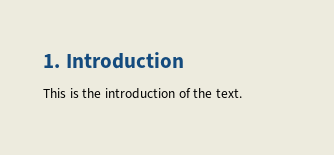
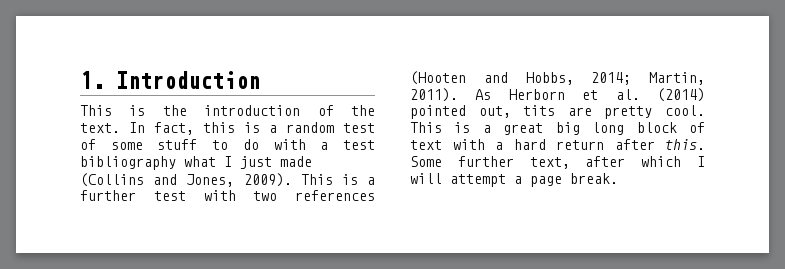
+ In fact, this is a random test of some stuff to do with a test bibliography what I just made (Collins and Jones, 2009). This is a further test with two references (Hooten and Hobbs, 2014; Martin, 2011). As Herborn et al. (2014) pointed out, tits are pretty cool. This is a great big long block of text with a hard return after this. Some further text, after which I will attempt a page break.

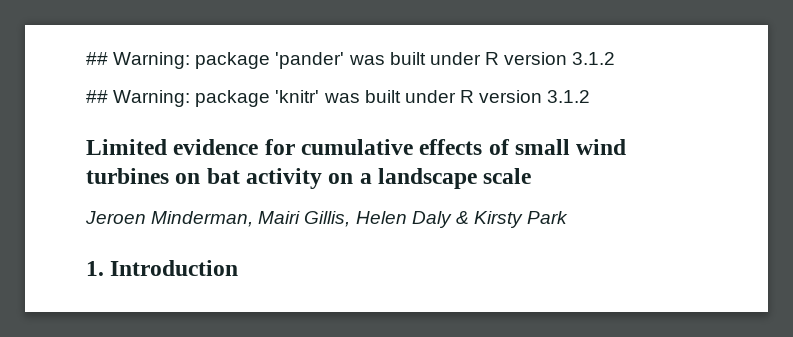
+ ## Warning: package 'pander' was built under R version 3.1.2
+ ## Warning: package 'knitr' was built under R version 3.1.2
+ Limited evidence for cumulative effects of small wind turbines on bat activity on a landscape scale
+ Jeroen Minderman, Mairi Gillis, Helen Daly & Kirsty Park
  1. Introduction
- This is the introduction of the text. In fact, this is a random test of some stuff to do with a test bibliography what I just made (Collins and Jones, 2009). This is a further test with two references (Hooten and Hobbs, 2014; Martin, 2011). As Herborn et al. (2014) pointed out, tits are pretty cool. This is a great big long block of text with a hard return after this. Some further text, after which I will attempt a page break.

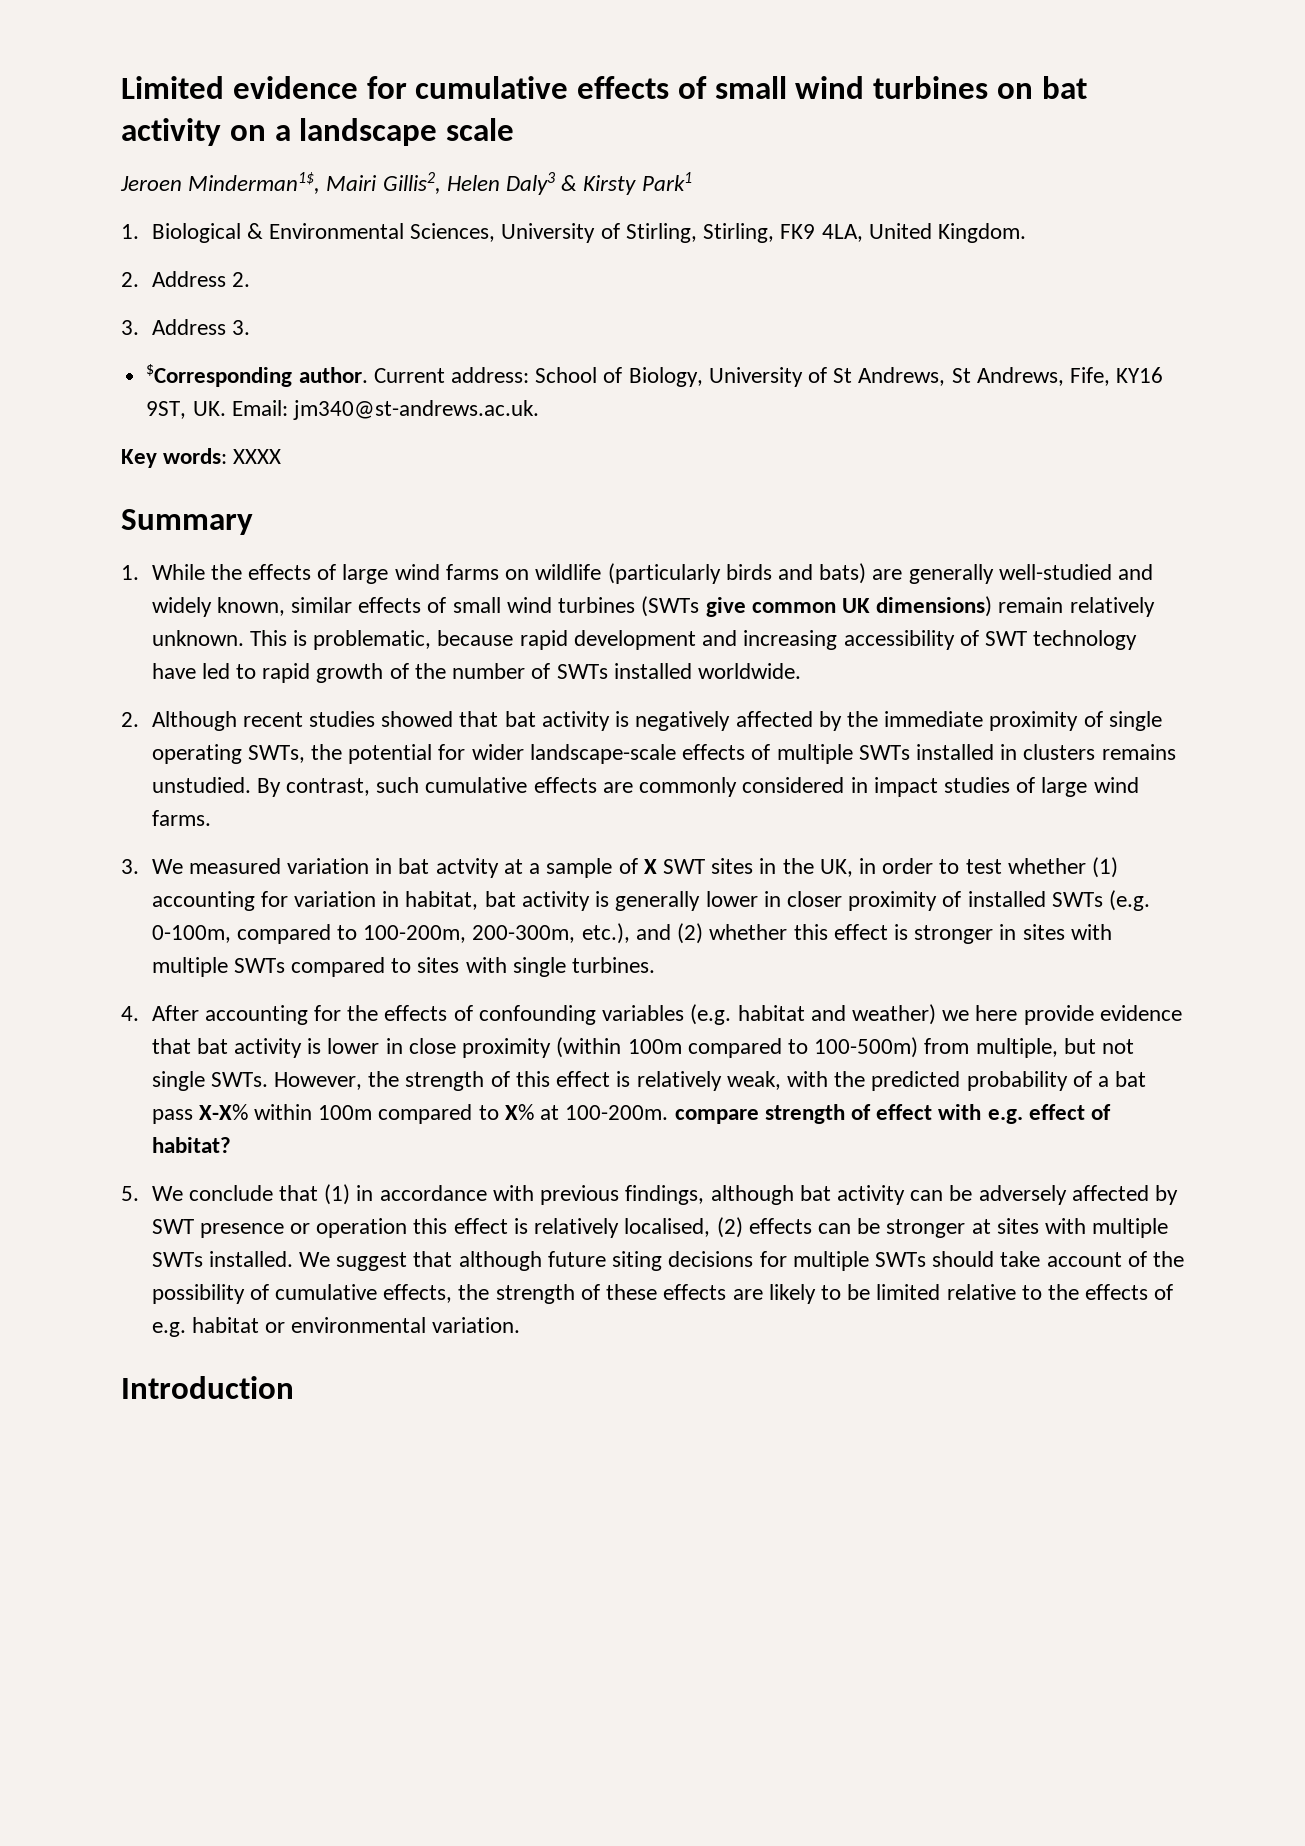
- ## Warning: package 'pander' was built under R version 3.1.2
- ## Warning: package 'knitr' was built under R version 3.1.2
- Jeroen Minderman, Mairi Gillis, Helen Daly & Kirsty Park
- 1. Introduction
+ Jeroen Minderman1$, Mairi Gillis2, Helen Daly3 & Kirsty Park1
+ 1. Biological & Environmental Sciences, University of Stirling, Stirling, FK9 4LA, United Kingdom.
+ 2. Address 2.
+ 3. Address 3.
+ $Corresponding author. Current address: School of Biology, University of St Andrews, St Andrews, Fife, KY16 9ST, UK. Email: jm340@st-andrews.ac.uk.
+ Key words: XXXX
+ Summary
+ 1. While the effects of large wind farms on wildlife (particularly birds and bats) are generally well-studied and widely known, similar effects of small wind turbines (SWTs give common UK dimensions) remain relatively unknown. This is problematic, because rapid development and increasing accessibility of SWT technology have led to rapid growth of the number of SWTs installed worldwide.
+ 2. Although recent studies showed that bat activity is negatively affected by the immediate proximity of single operating SWTs, the potential for wider landscape-scale effects of multiple SWTs installed in clusters remains unstudied. By contrast, such cumulative effects are commonly considered in impact studies of large wind farms.
+ 3. We measured variation in bat actvity at a sample of X SWT sites in the UK, in order to test whether (1) accounting for variation in habitat, bat activity is generally lower in closer proximity of installed SWTs (e.g. 0-100m, compared to 100-200m, 200-300m, etc.), and (2) whether this effect is stronger in sites with multiple SWTs compared to sites with single turbines.
+ 4. After accounting for the effects of confounding variables (e.g. habitat and weather) we here provide evidence that bat activity is lower in close proximity (within 100m compared to 100-500m) from multiple, but not single SWTs. However, the strength of this effect is relatively weak, with the predicted probability of a bat pass X-X% within 100m compared to X% at 100-200m. compare strength of effect with e.g. effect of habitat?
+ 5. We conclude that (1) in accordance with previous findings, although bat activity can be adversely affected by SWT presence or operation this effect is relatively localised, (2) effects can be stronger at sites with multiple SWTs installed. We suggest that although future siting decisions for multiple SWTs should take account of the possibility of cumulative effects, the strength of these effects are likely to be limited relative to the effects of e.g. habitat or environmental variation.
+ Introduction

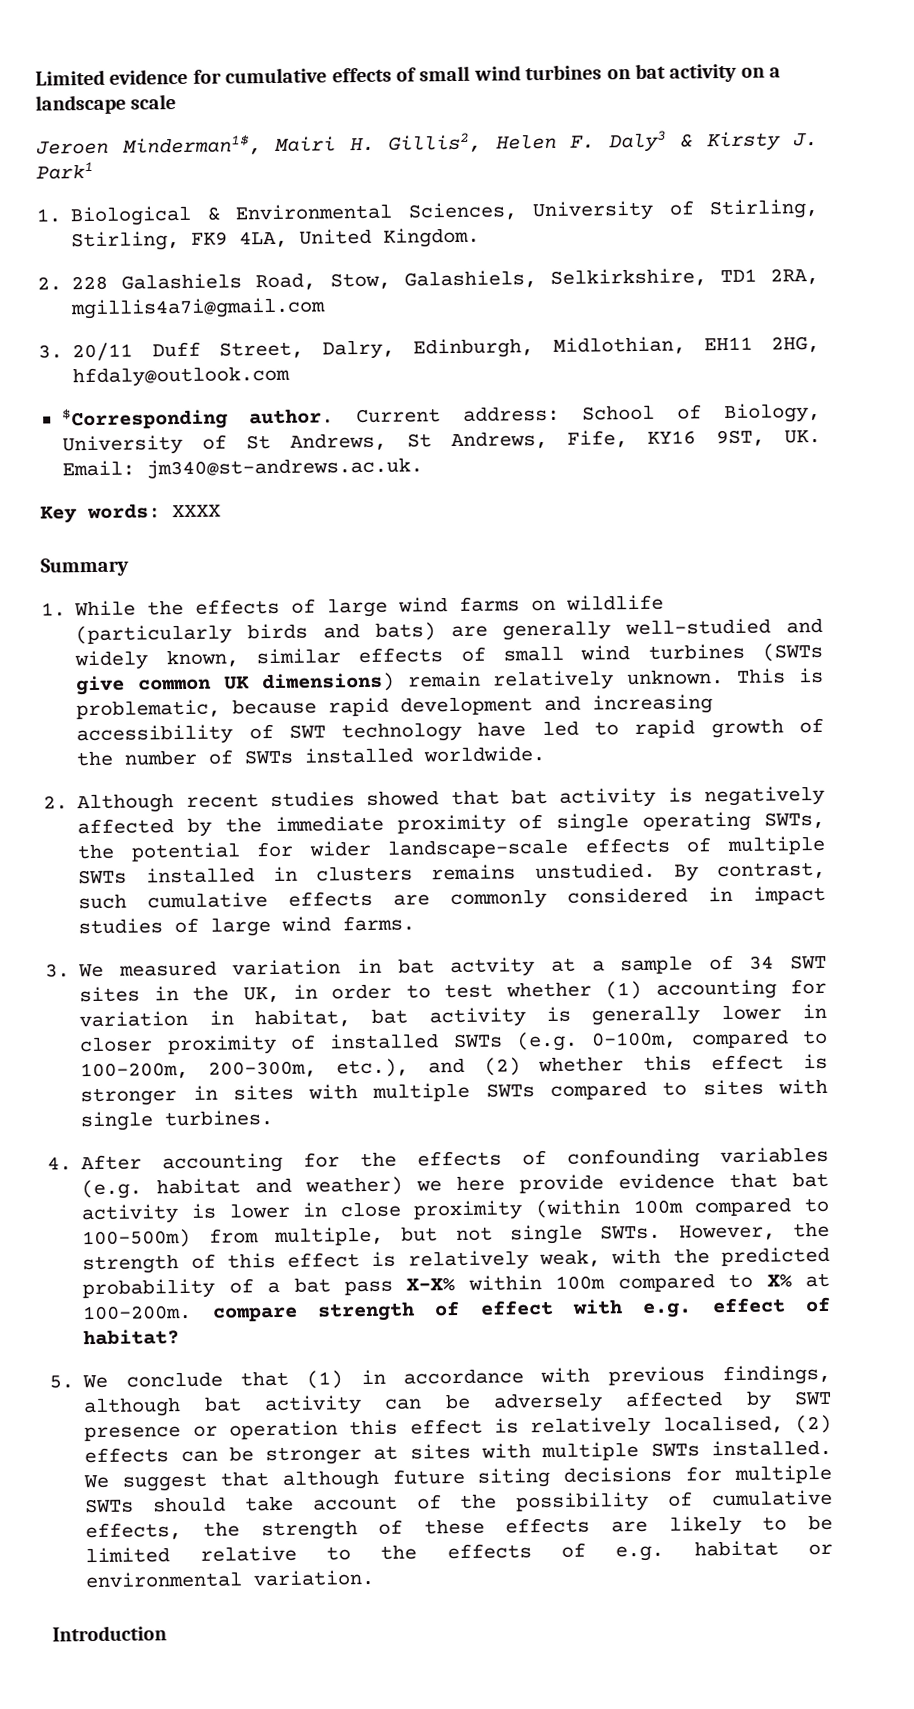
- Jeroen Minderman1$, Mairi Gillis2, Helen Daly3 & Kirsty Park1
+ Jeroen Minderman1$, Mairi H. Gillis2, Helen F. Daly3 & Kirsty J. Park1
- 2. Address 2.
- 3. Address 3.
+ 2. 228 Galashiels Road, Stow, Galashiels, Selkirkshire, TD1 2RA, mgillis4a7i@gmail.com
+ 3. 20/11 Duff Street, Dalry, Edinburgh, Midlothian, EH11 2HG, hfdaly@outlook.com
- 3. We measured variation in bat actvity at a sample of X SWT sites in the UK, in order to test whether (1) accounting for variation in habitat, bat activity is generally lower in closer proximity of installed SWTs (e.g. 0-100m, compared to 100-200m, 200-300m, etc.), and (2) whether this effect is stronger in sites with multiple SWTs compared to sites with single turbines.
+ 3. We measured variation in bat actvity at a sample of 34 SWT sites in the UK, in order to test whether (1) accounting for variation in habitat, bat activity is generally lower in closer proximity of installed SWTs (e.g. 0-100m, compared to 100-200m, 200-300m, etc.), and (2) whether this effect is stronger in sites with multiple SWTs compared to sites with single turbines.

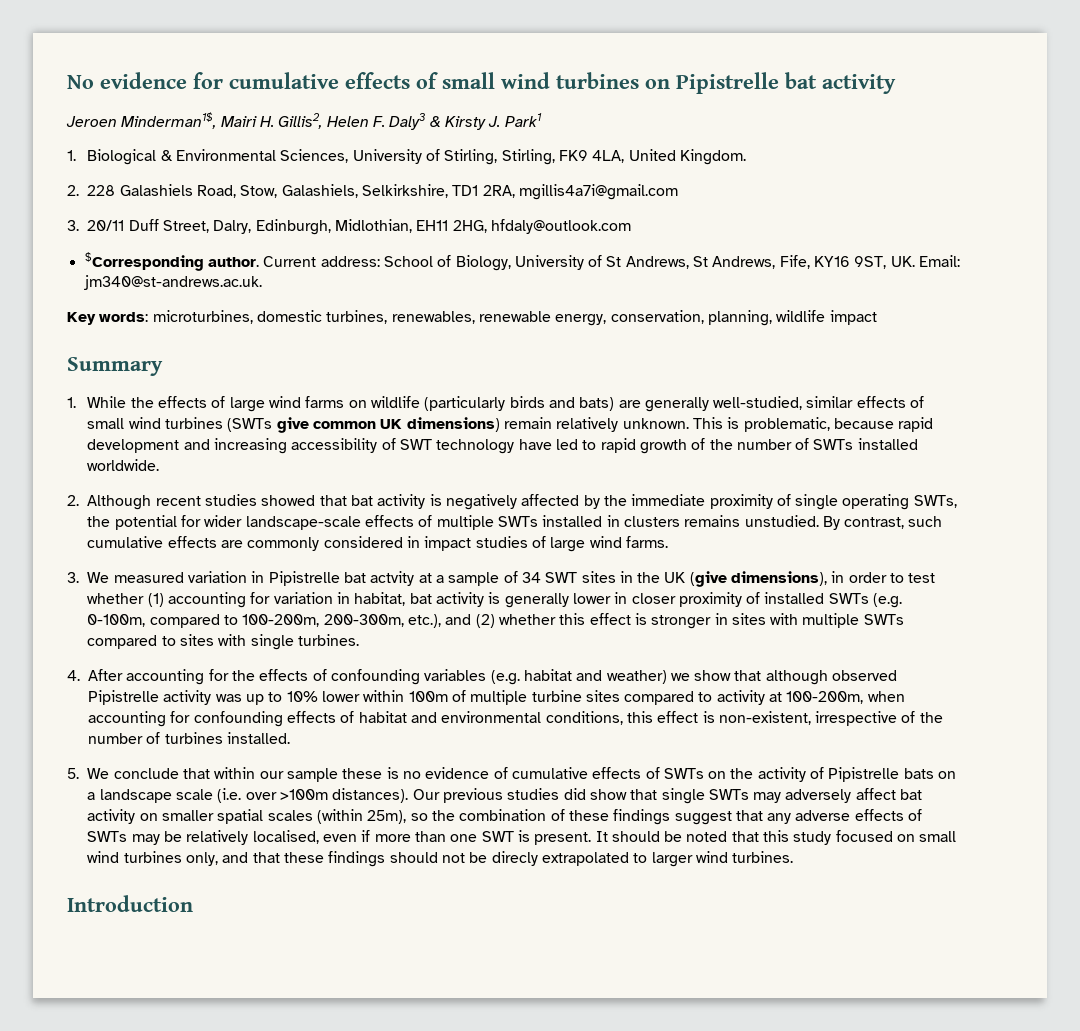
- Limited evidence for cumulative effects of small wind turbines on bat activity on a landscape scale
+ No evidence for cumulative effects of small wind turbines on Pipistrelle bat activity
- Key words: XXXX
+ Key words: microturbines, domestic turbines, renewables, renewable energy, conservation, planning, wildlife impact
- 1. While the effects of large wind farms on wildlife (particularly birds and bats) are generally well-studied and widely known, similar effects of small wind turbines (SWTs give common UK dimensions) remain relatively unknown.
+ 1. While the effects of large wind farms on wildlife (particularly birds and bats) are generally well-studied, similar effects of small wind turbines (SWTs give common UK dimensions) remain relatively unknown.
- 3. We measured variation in bat actvity at a sample of 34 SWT sites in the UK, in order to test whether (1) accounting for variation in habitat, bat activity is generally lower in closer proximity of installed SWTs (e.g. 0-100m, compared to 100-200m, 200-300m, etc.), and (2) whether this effect is stronger in sites with multiple SWTs compared to sites with single turbines.
+ 3. We measured variation in Pipistrelle bat actvity at a sample of 34 SWT sites in the UK (give dimensions), in order to test whether (1) accounting for variation in habitat, bat activity is generally lower in closer proximity of installed SWTs (e.g. 0-100m, compared to 100-200m, 200-300m, etc.), and (2) whether this effect is stronger in sites with multiple SWTs compared to sites with single turbines.
- 4. After accounting for the effects of confounding variables (e.g. habitat and weather) we here provide evidence that bat activity is lower in close proximity (within 100m compared to 100-500m) from multiple, but not single SWTs. However, the strength of this effect is relatively weak, with the predicted probability of a bat pass X-X% within 100m compared to X% at 100-200m. compare strength of effect with e.g. effect of habitat?
- 5. We conclude that (1) in accordance with previous findings, although bat activity can be adversely affected by SWT presence or operation this effect is relatively localised, (2) effects can be stronger at sites with multiple SWTs installed. We suggest that although future siting decisions for multiple SWTs should take account of the possibility of cumulative effects, the strength of these effects are likely to be limited relative to the effects of e.g. habitat or environmental variation.
+ 4. After accounting for the effects of confounding variables (e.g. habitat and weather) we show that although observed Pipistrelle activity was up to 10% lower within 100m of multiple turbine sites compared to activity at 100-200m, when accounting for confounding effects of habitat and environmental conditions, this effect is non-existent, irrespective of the number of turbines installed.
+ 5. We conclude that within our sample these is no evidence of cumulative effects of SWTs on the activity of Pipistrelle bats on a landscape scale (i.e. over >100m distances). Our previous studies did show that single SWTs may adversely affect bat activity on smaller spatial scales (within 25m), so the combination of these findings suggest that any adverse effects of SWTs may be relatively localised, even if more than one SWT is present. It should be noted that this study focused on small wind turbines only, and that these findings should not be direcly extrapolated to larger wind turbines.

